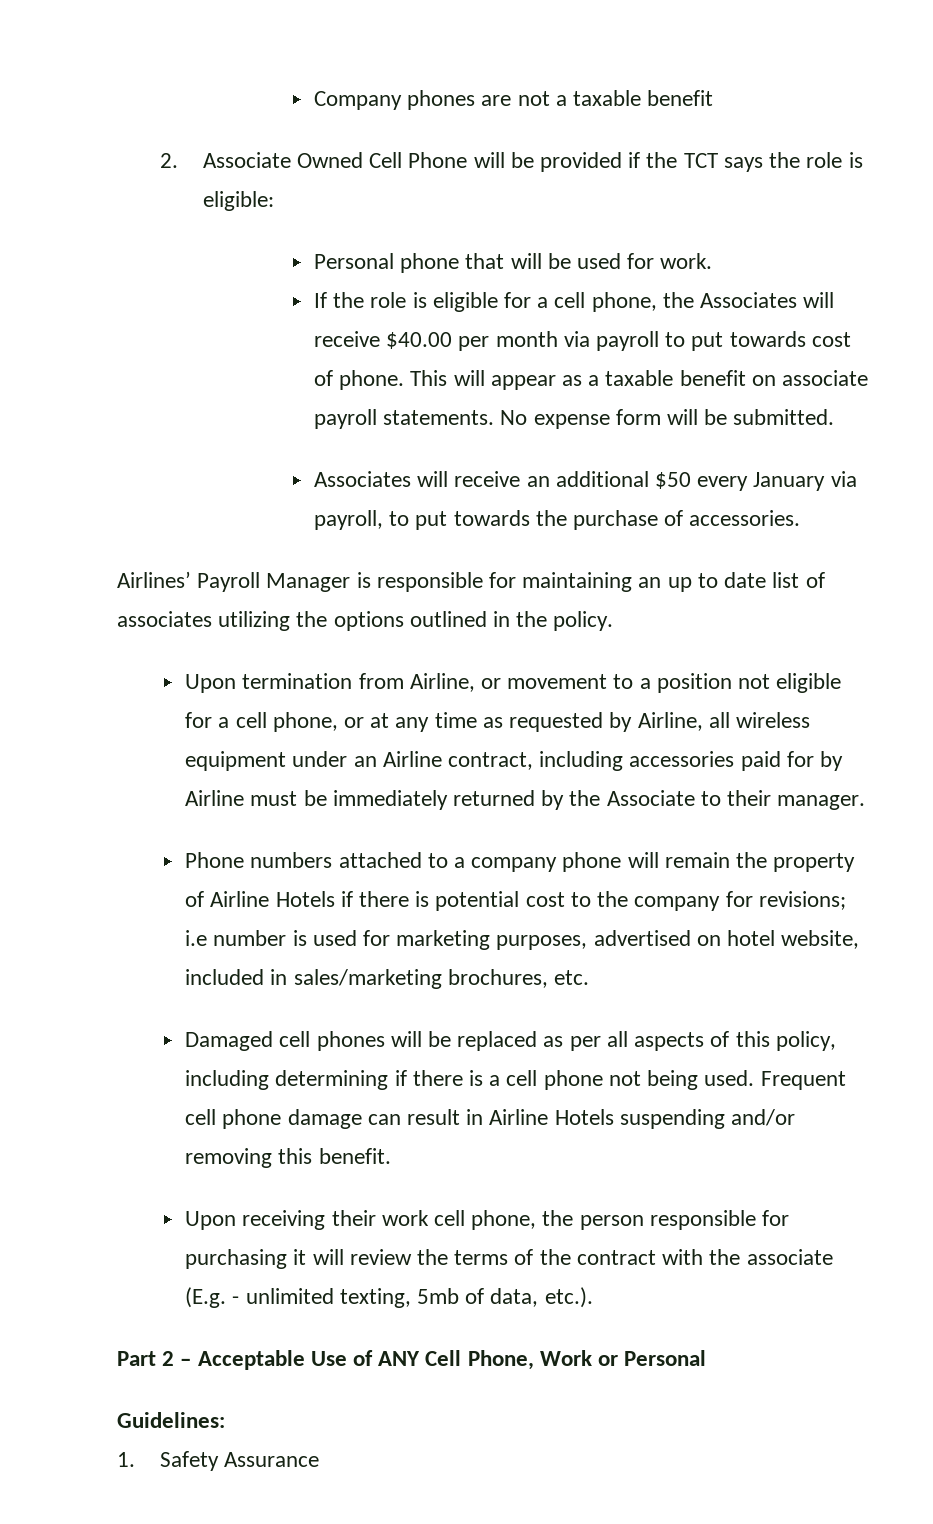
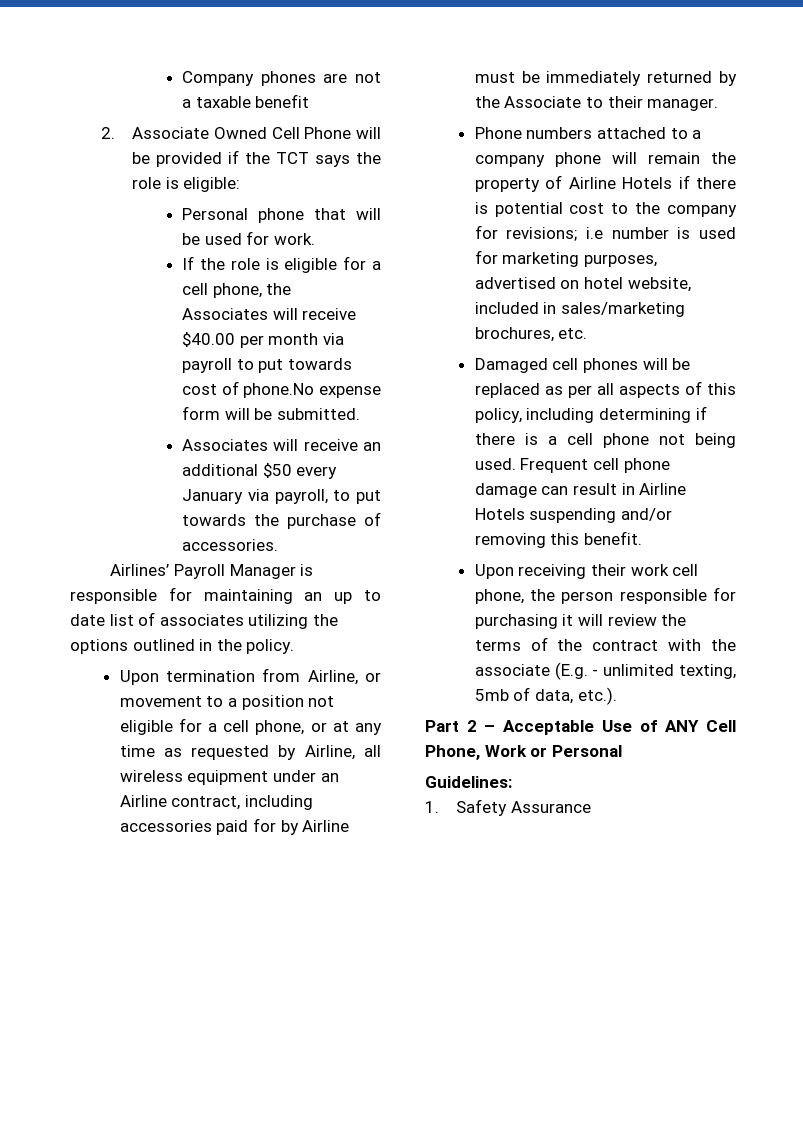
- If the role is eligible for a cell phone, the Associates will receive $40.00 per month via payroll to put towards cost of phone. This will appear as a taxable benefit on associate payroll statements. No expense form will be submitted.
+ If the role is eligible for a cell phone, the Associates will receive $40.00 per month via payroll to put towards cost of phone.No expense form will be submitted.

